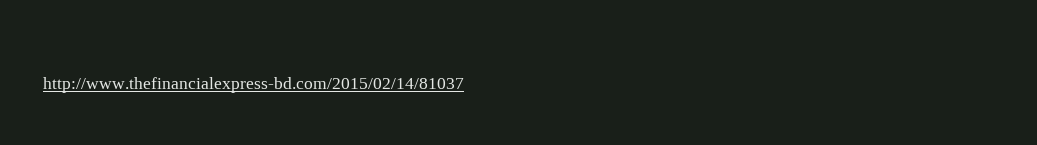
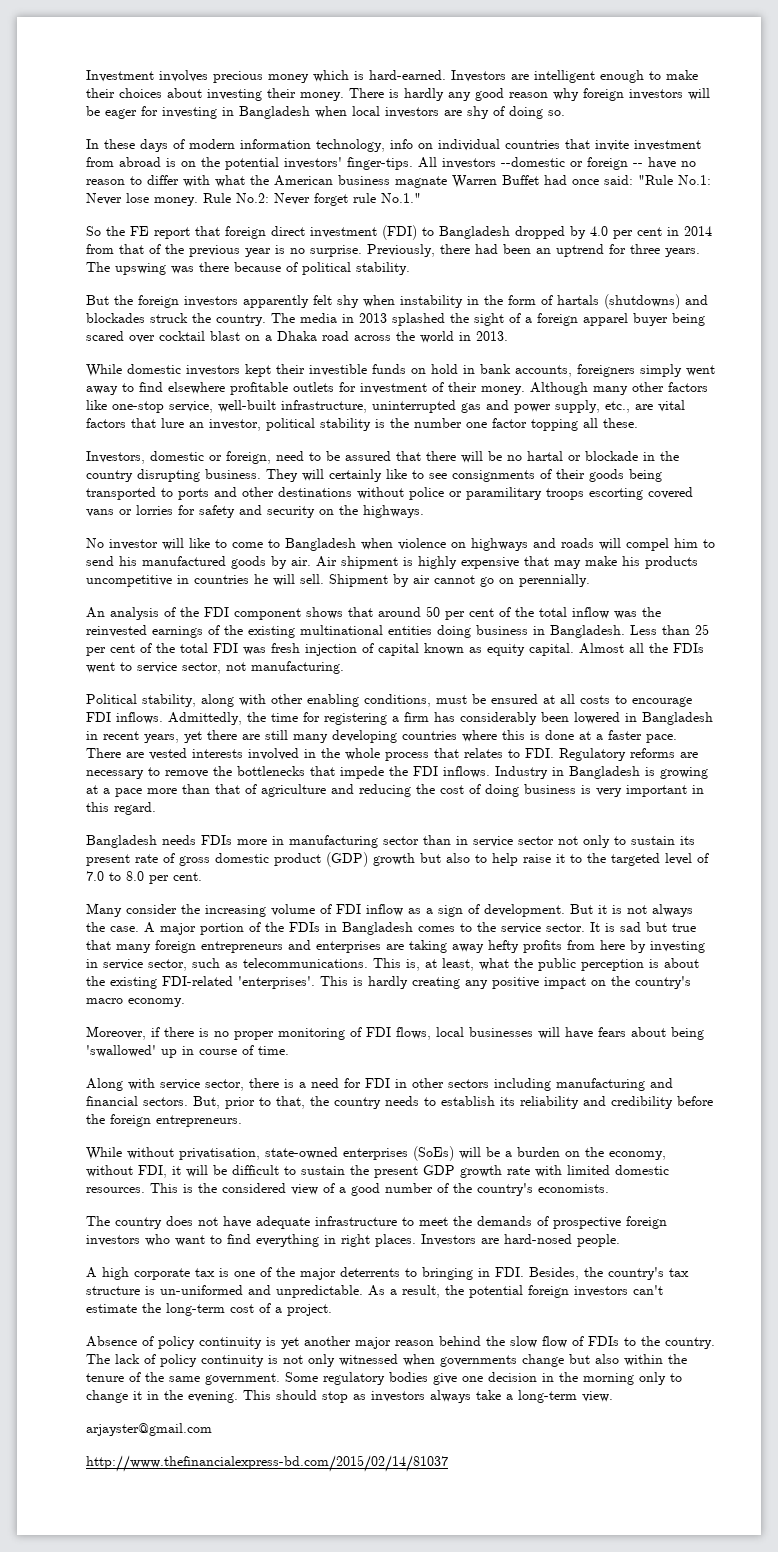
+ Investment involves precious money which is hard-earned. Investors are intelligent enough to make their choices about investing their money. There is hardly any good reason why foreign investors will be eager for investing in Bangladesh when local investors are shy of doing so.
+ In these days of modern information technology, info on individual countries that invite investment from abroad is on the potential investors' finger-tips. All investors --domestic or foreign -- have no reason to differ with what the American business magnate Warren Buffet had once said: "Rule No.1: Never lose money. Rule No.2: Never forget rule No.1."
+ So the FE report that foreign direct investment (FDI) to Bangladesh dropped by 4.0 per cent in 2014 from that of the previous year is no surprise. Previously, there had been an uptrend for three years. The upswing was there because of political stability.
+ But the foreign investors apparently felt shy when instability in the form of hartals (shutdowns) and blockades struck the country. The media in 2013 splashed the sight of a foreign apparel buyer being scared over cocktail blast on a Dhaka road across the world in 2013.
+ While domestic investors kept their investible funds on hold in bank accounts, foreigners simply went away to find elsewhere profitable outlets for investment of their money. Although many other factors like one-stop service, well-built infrastructure, uninterrupted gas and power supply, etc., are vital factors that lure an investor, political stability is the number one factor topping all these.
+ Investors, domestic or foreign, need to be assured that there will be no hartal or blockade in the country disrupting business. They will certainly like to see consignments of their goods being transported to ports and other destinations without police or paramilitary troops escorting covered vans or lorries for safety and security on the highways.
+ No investor will like to come to Bangladesh when violence on highways and roads will compel him to send his manufactured goods by air. Air shipment is highly expensive that may make his products uncompetitive in countries he will sell. Shipment by air cannot go on perennially.
+ An analysis of the FDI component shows that around 50 per cent of the total inflow was the reinvested earnings of the existing multinational entities doing business in Bangladesh. Less than 25 per cent of the total FDI was fresh injection of capital known as equity capital. Almost all the FDIs went to service sector, not manufacturing.
+ Political stability, along with other enabling conditions, must be ensured at all costs to encourage FDI inflows. Admittedly, the time for registering a firm has considerably been lowered in Bangladesh in recent years, yet there are still many developing countries where this is done at a faster pace. There are vested interests involved in the whole process that relates to FDI. Regulatory reforms are necessary to remove the bottlenecks that impede the FDI inflows. Industry in Bangladesh is growing at a pace more than that of agriculture and reducing the cost of doing business is very important in this regard.
+ Bangladesh needs FDIs more in manufacturing sector than in service sector not only to sustain its present rate of gross domestic product (GDP) growth but also to help raise it to the targeted level of 7.0 to 8.0 per cent.
+ Many consider the increasing volume of FDI inflow as a sign of development. But it is not always the case. A major portion of the FDIs in Bangladesh comes to the service sector. It is sad but true that many foreign entrepreneurs and enterprises are taking away hefty profits from here by investing in service sector, such as telecommunications. This is, at least, what the public perception is about the existing FDI-related 'enterprises'. This is hardly creating any positive impact on the country's macro economy.
+ Moreover, if there is no proper monitoring of FDI flows, local businesses will have fears about being 'swallowed' up in course of time.
+ Along with service sector, there is a need for FDI in other sectors including manufacturing and financial sectors. But, prior to that, the country needs to establish its reliability and credibility before the foreign entrepreneurs.
+ While without privatisation, state-owned enterprises (SoEs) will be a burden on the economy, without FDI, it will be difficult to sustain the present GDP growth rate with limited domestic resources. This is the considered view of a good number of the country's economists.
+ The country does not have adequate infrastructure to meet the demands of prospective foreign investors who want to find everything in right places. Investors are hard-nosed people.
+ A high corporate tax is one of the major deterrents to bringing in FDI. Besides, the country's tax structure is un-uniformed and unpredictable. As a result, the potential foreign investors can't estimate the long-term cost of a project.
+ Absence of policy continuity is yet another major reason behind the slow flow of FDIs to the country. The lack of policy continuity is not only witnessed when governments change but also within the tenure of the same government. Some regulatory bodies give one decision in the morning only to change it in the evening. This should stop as investors always take a long-term view.
+ arjayster@gmail.com

